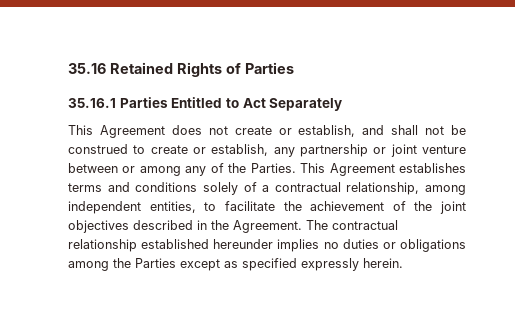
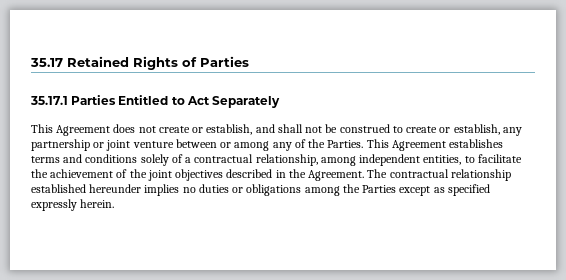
- 35.16 Retained Rights of Parties
+ 35.17 Retained Rights of Parties
- 35.16.1 Parties Entitled to Act Separately
+ 35.17.1 Parties Entitled to Act Separately

